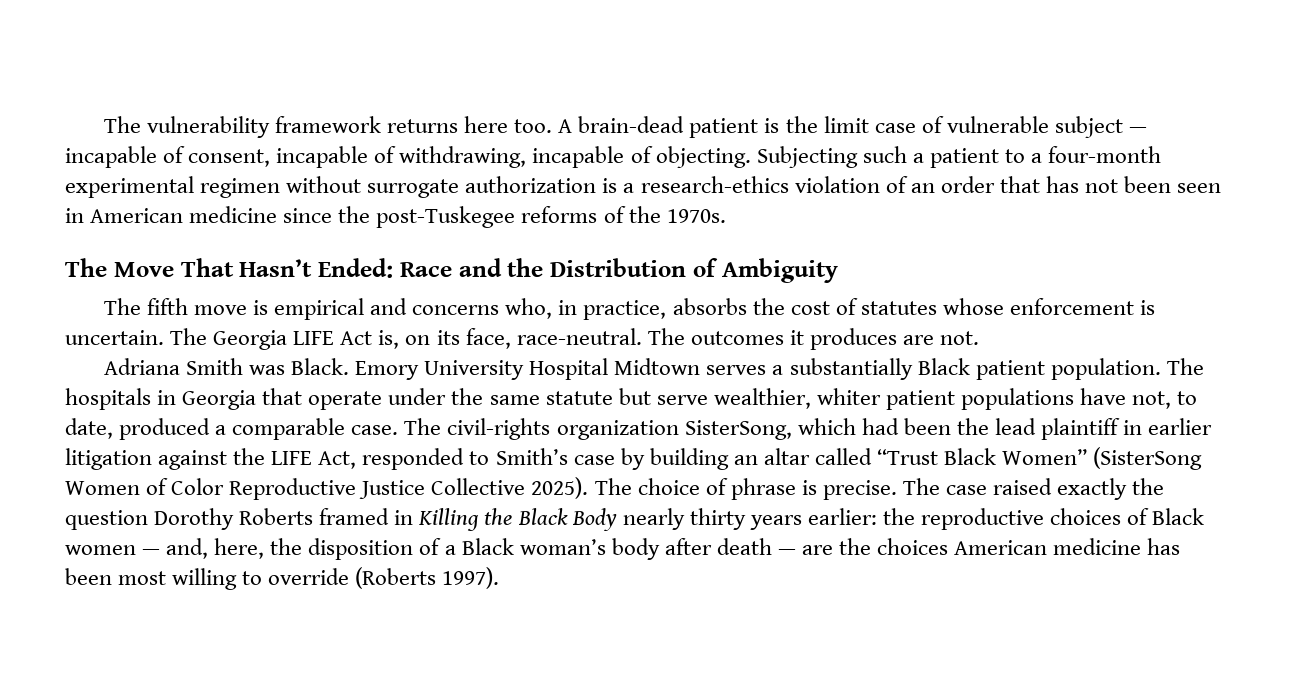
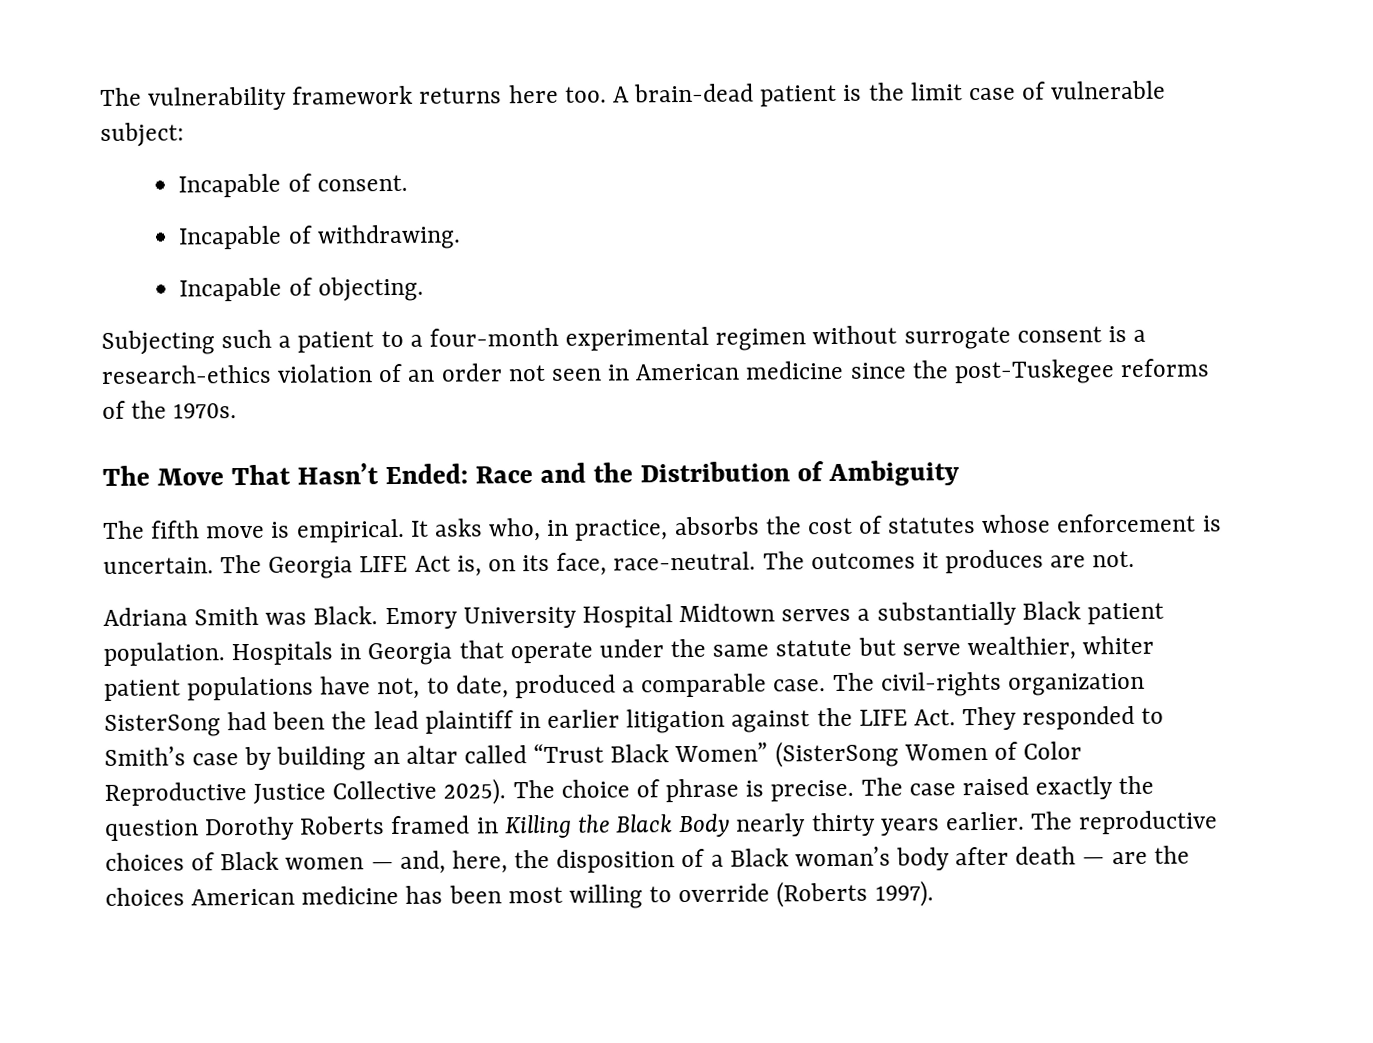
- A brain-dead patient is the limit case of vulnerable subject — incapable of consent, incapable of withdrawing, incapable of objecting. Subjecting such a patient to a four-month experimental regimen without surrogate authorization is a research-ethics violation of an order that has not been seen in American medicine since the post-Tuskegee reforms of the 1970s.
+ A brain-dead patient is the limit case of vulnerable subject:
+ Incapable of consent.
+ Incapable of withdrawing.
+ Incapable of objecting.
+ Subjecting such a patient to a four-month experimental regimen without surrogate consent is a research-ethics violation of an order not seen in American medicine since the post-Tuskegee reforms of the 1970s.
- The fifth move is empirical and concerns who, in practice, absorbs the cost of statutes whose enforcement is uncertain.
+ The fifth move is empirical. It asks who, in practice, absorbs the cost of statutes whose enforcement is uncertain.
- The hospitals in Georgia that operate under the same statute but serve wealthier, whiter patient populations have not, to date, produced a comparable case.
+ Hospitals in Georgia that operate under the same statute but serve wealthier, whiter patient populations have not, to date, produced a comparable case.
- The civil-rights organization SisterSong, which had been the lead plaintiff in earlier litigation against the LIFE Act, responded to Smith’s case by building an altar called “Trust Black Women” (SisterSong Women of Color Reproductive Justice Collective 2025).
+ The civil-rights organization SisterSong had been the lead plaintiff in earlier litigation against the LIFE Act. They responded to Smith’s case by building an altar called “Trust Black Women” (SisterSong Women of Color Reproductive Justice Collective 2025).
- The case raised exactly the question Dorothy Roberts framed in Killing the Black Body nearly thirty years earlier: the reproductive choices of Black women — and, here, the disposition of a Black woman’s body after death — are the choices American medicine has been most willing to override (Roberts 1997).
+ The case raised exactly the question Dorothy Roberts framed in Killing the Black Body nearly thirty years earlier. The reproductive choices of Black women — and, here, the disposition of a Black woman’s body after death — are the choices American medicine has been most willing to override (Roberts 1997).

